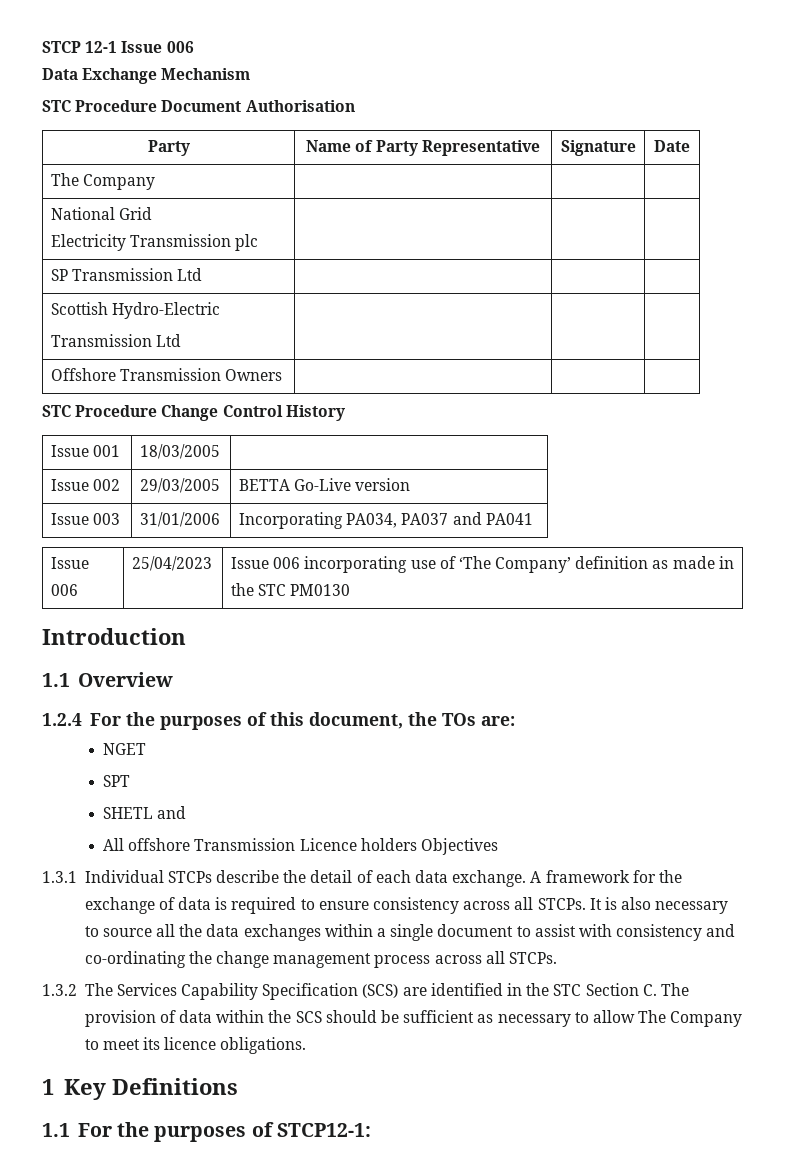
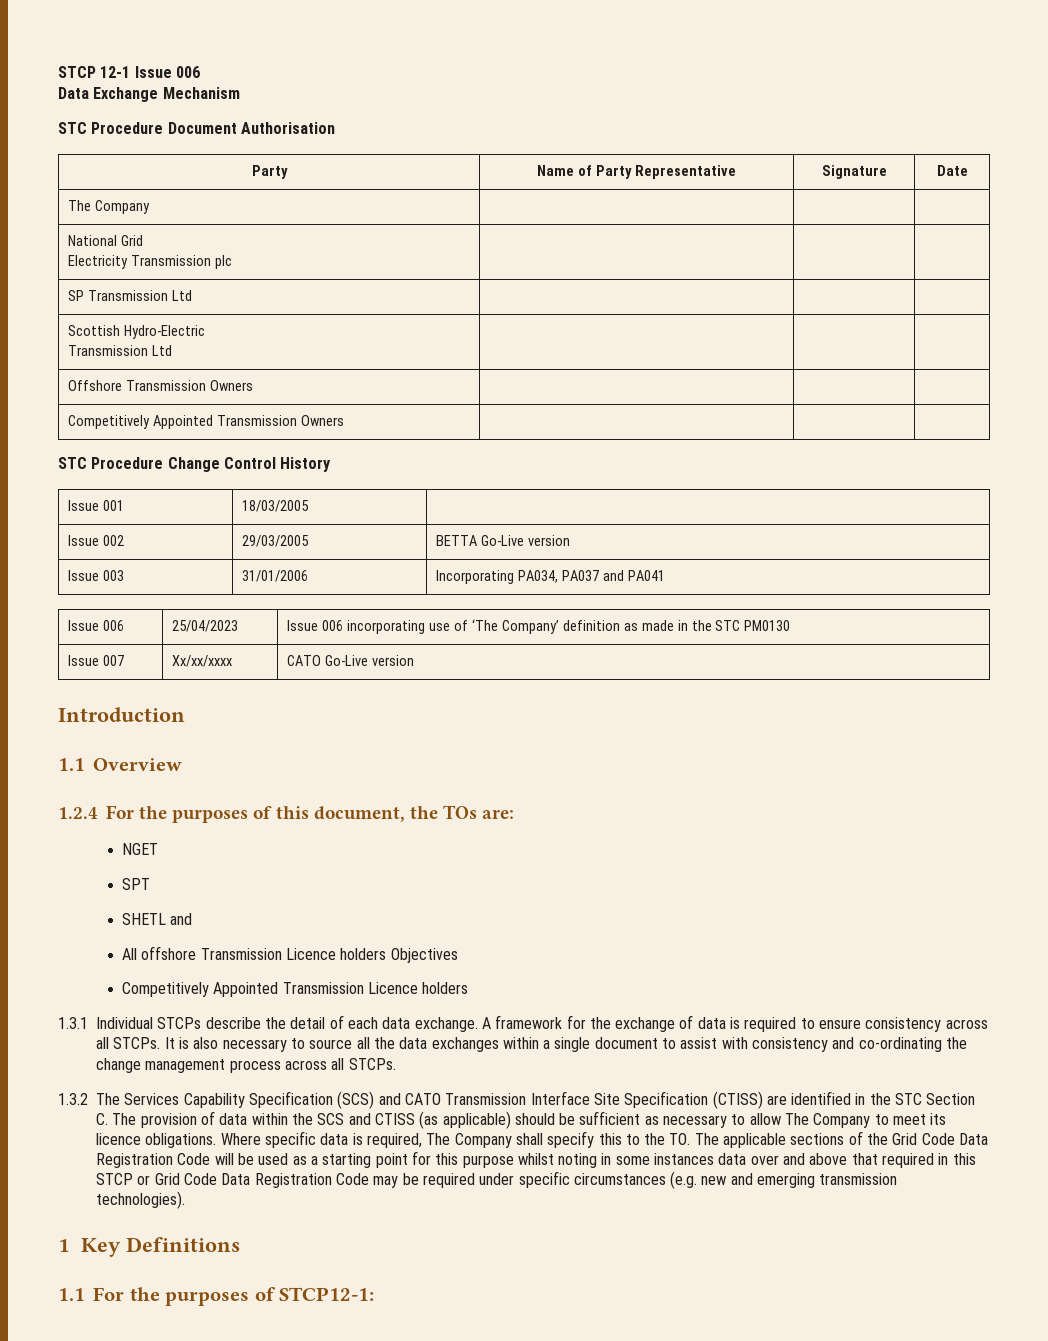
+ Competitively Appointed Transmission Owners | | |
+ Issue 007 | Xx/xx/xxxx | CATO Go-Live version
+ Competitively Appointed Transmission Licence holders
- 1.3.2 The Services Capability Specification (SCS) are identified in the STC Section C. The provision of data within the SCS should be sufficient as necessary to allow The Company to meet its licence obligations.
+ 1.3.2 The Services Capability Specification (SCS) and CATO Transmission Interface Site Specification (CTISS) are identified in the STC Section C. The provision of data within the SCS and CTISS (as applicable) should be sufficient as necessary to allow The Company to meet its licence obligations. Where specific data is required, The Company shall specify this to the TO. The applicable sections of the Grid Code Data Registration Code will be used as a starting point for this purpose whilst noting in some instances data over and above that required in this STCP or Grid Code Data Registration Code may be required under specific circumstances (e.g. new and emerging transmission technologies).

